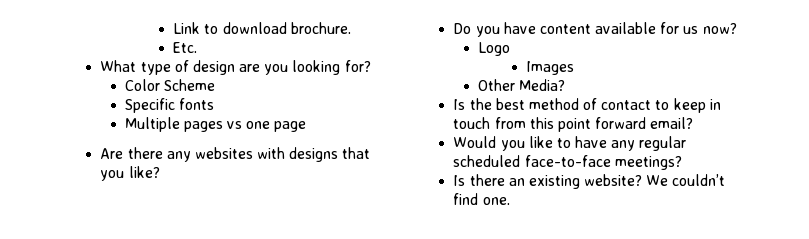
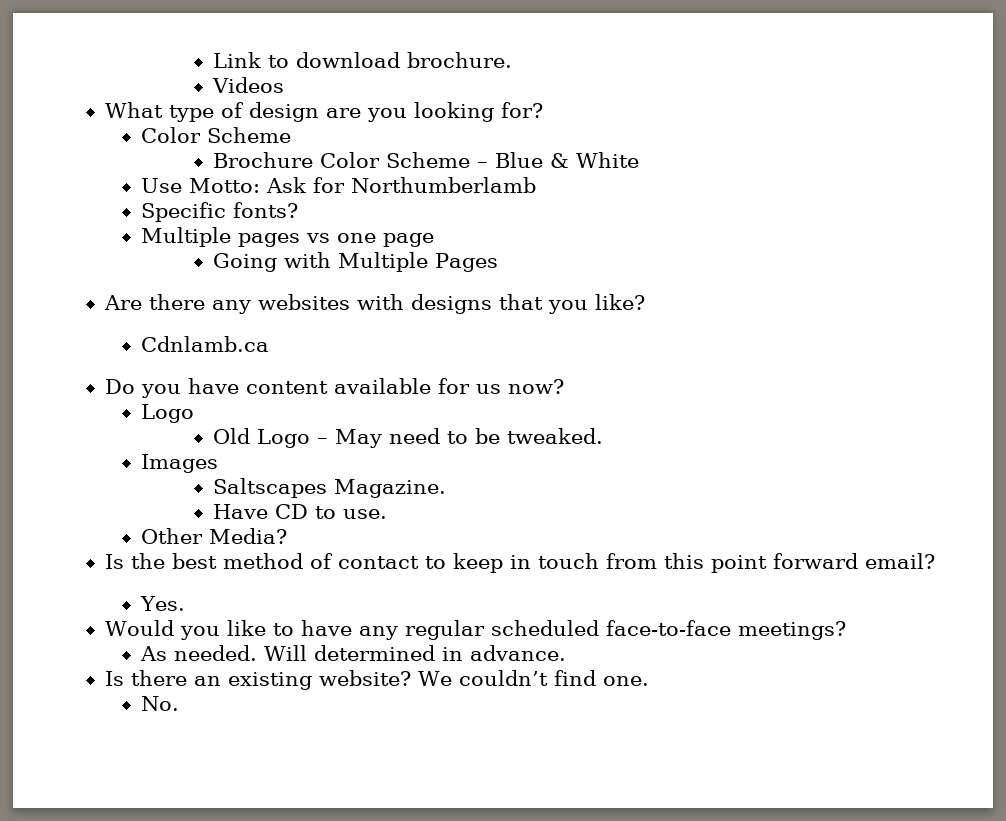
- Etc.
+ Videos
+ Brochure Color Scheme – Blue & White
+ Use Motto: Ask for Northumberlamb
- Specific fonts
+ Specific fonts?
+ Going with Multiple Pages
+ Cdnlamb.ca
+ Old Logo – May need to be tweaked.
  Images
+ Saltscapes Magazine.
+ Have CD to use.
+ Yes.
+ As needed. Will determined in advance.
+ No.

